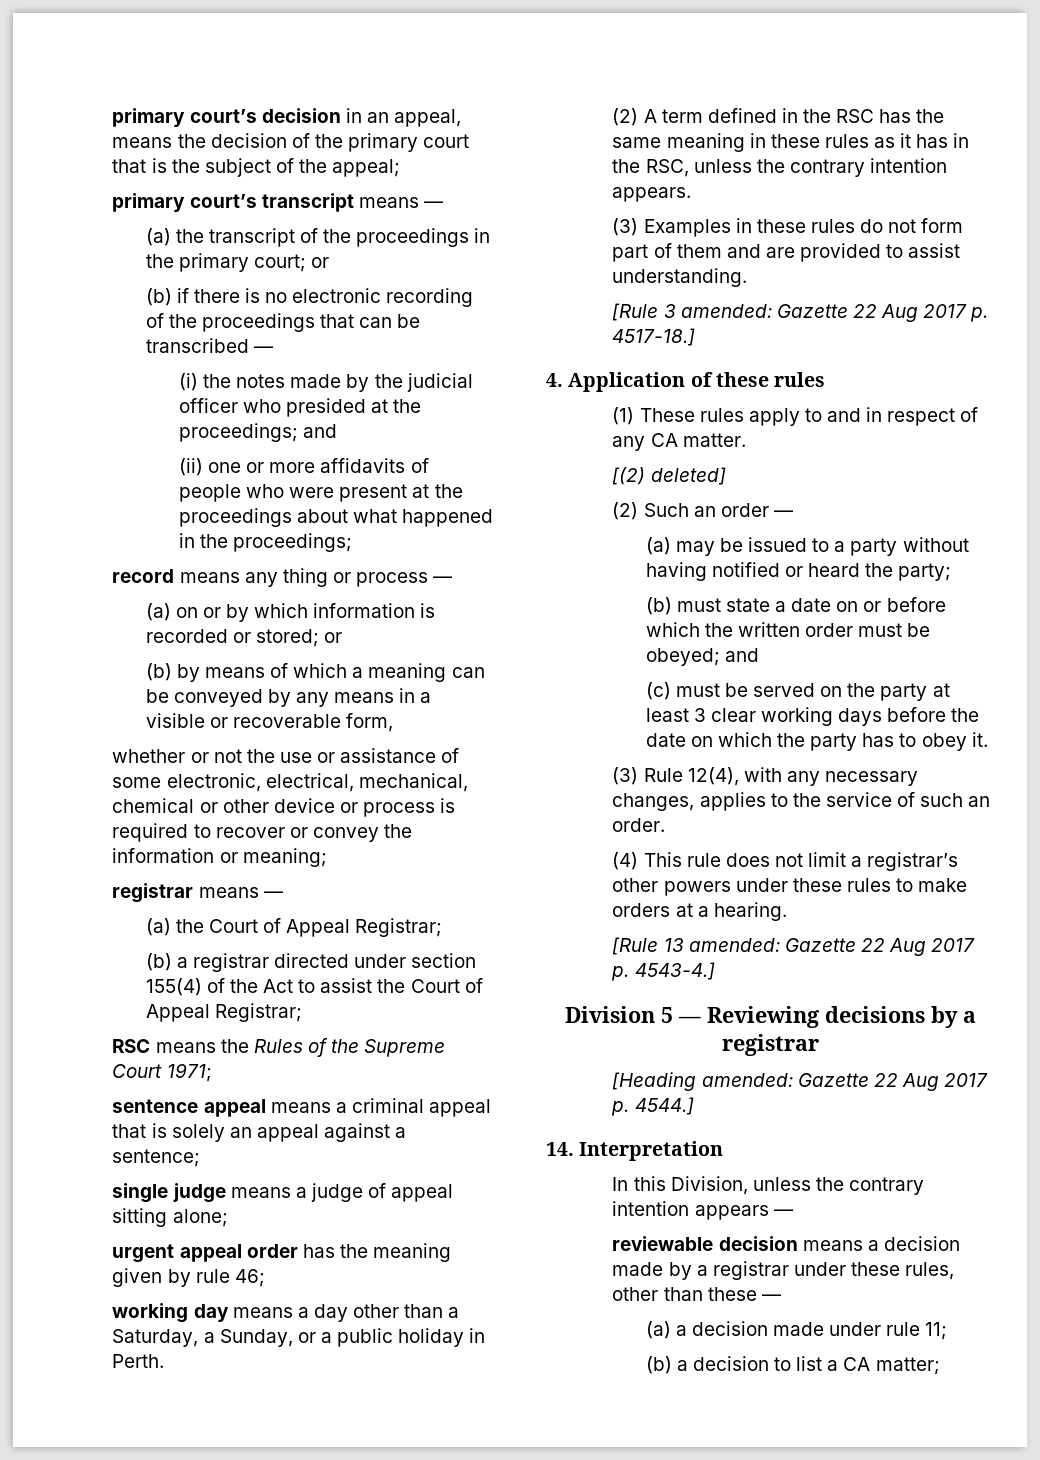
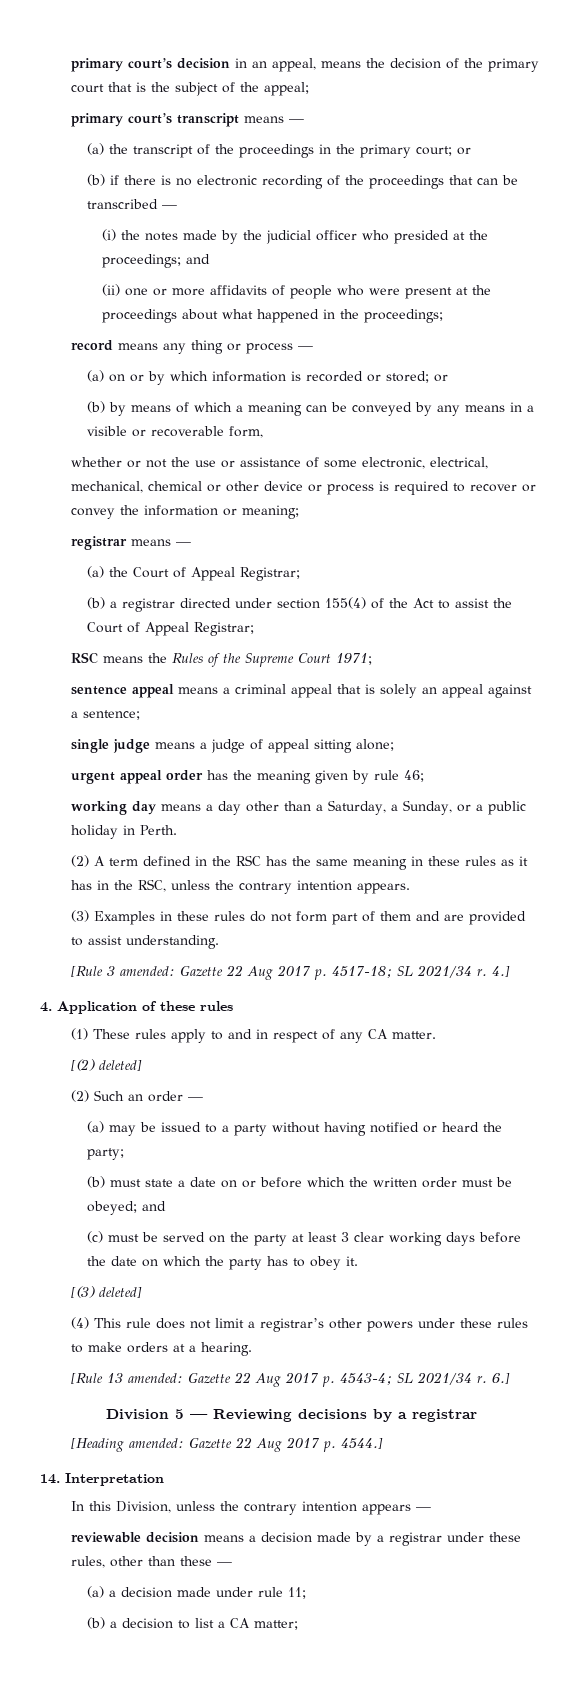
- [Rule 3 amended: Gazette 22 Aug 2017 p. 4517-18.]
+ [Rule 3 amended: Gazette 22 Aug 2017 p. 4517-18; SL 2021/34 r. 4.]
- (3) Rule 12(4), with any necessary changes, applies to the service of such an order.
+ [(3) deleted]
- [Rule 13 amended: Gazette 22 Aug 2017 p. 4543-4.]
+ [Rule 13 amended: Gazette 22 Aug 2017 p. 4543-4; SL 2021/34 r. 6.]

